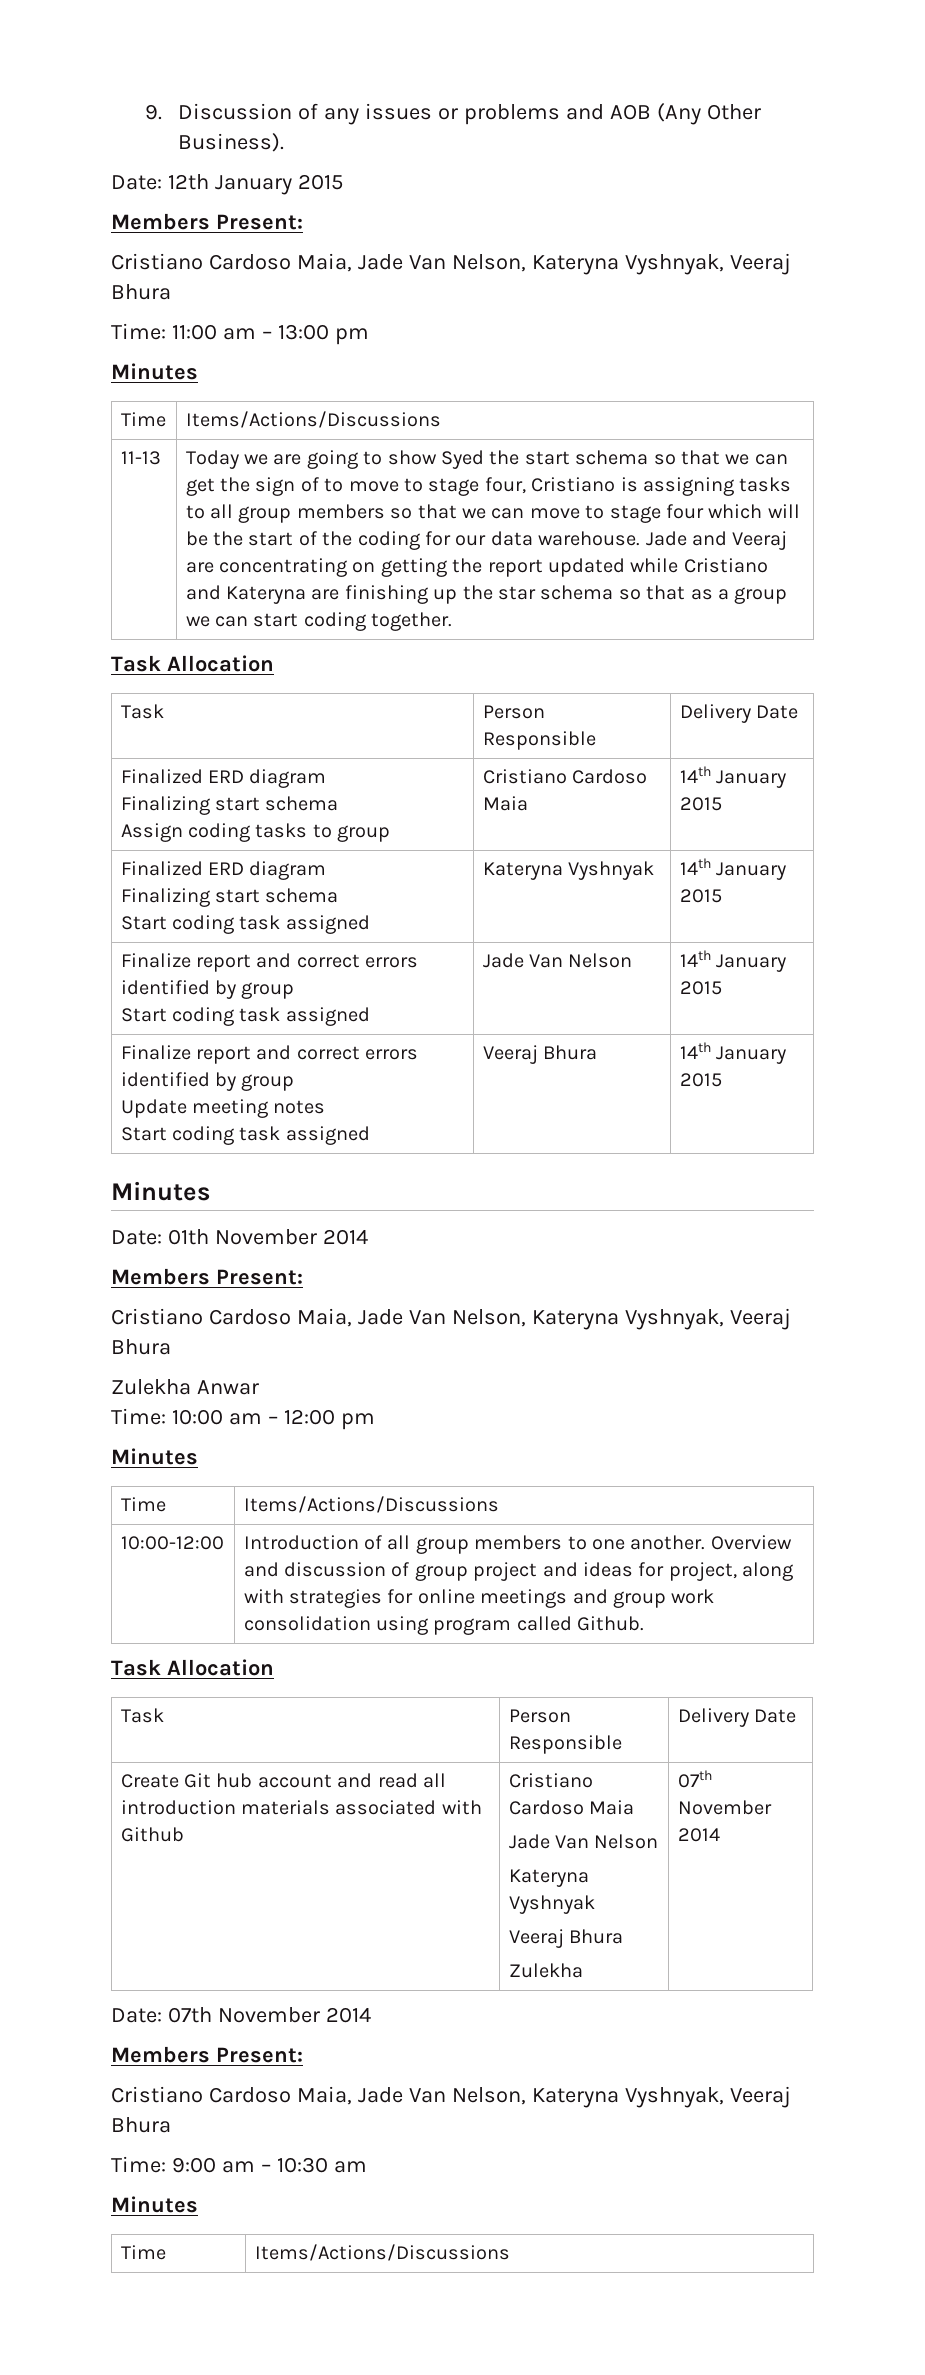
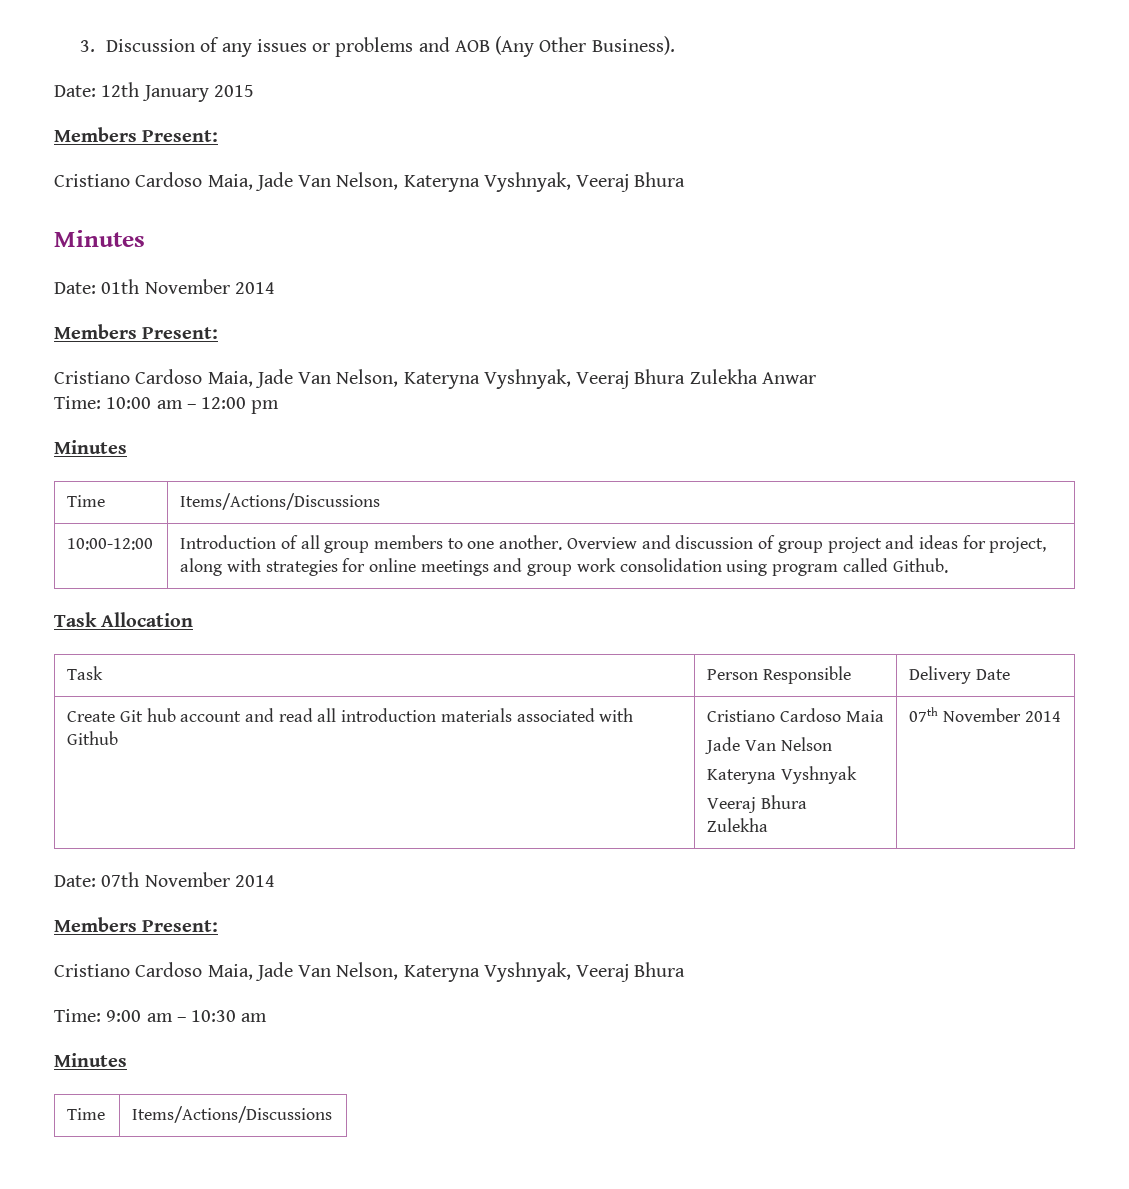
- 9. Discussion of any issues or problems and AOB (Any Other Business).
+ 3. Discussion of any issues or problems and AOB (Any Other Business).
- Time: 11:00 am – 13:00 pm
- Minutes
- Time | Items/Actions/Discussions
- 11-13 | Today we are going to show Syed the start schema so that we can get the sign of to move to stage four, Cristiano is assigning tasks to all group members so that we can move to stage four which will be the start of the coding for our data warehouse. Jade and Veeraj are concentrating on getting the report updated while Cristiano and Kateryna are finishing up the star schema so that as a group we can start coding together.
- Task Allocation
- Task | Person Responsible | Delivery Date
- Finalized ERD diagram
- Finalizing start schema
- Assign coding tasks to group | Cristiano Cardoso Maia | 14th January 2015
- Finalized ERD diagram
- Finalizing start schema
- Start coding task assigned | Kateryna Vyshnyak | 14th January 2015
- Finalize report and correct errors identified by group
- Start coding task assigned | Jade Van Nelson | 14th January 2015
- Finalize report and correct errors identified by group
- Update meeting notes
- Start coding task assigned | Veeraj Bhura | 14th January 2015
  Date: 01th November 2014
  Members Present:
- Cristiano Cardoso Maia, Jade Van Nelson, Kateryna Vyshnyak, Veeraj Bhura
- Zulekha Anwar
+ Cristiano Cardoso Maia, Jade Van Nelson, Kateryna Vyshnyak, Veeraj Bhura Zulekha Anwar

